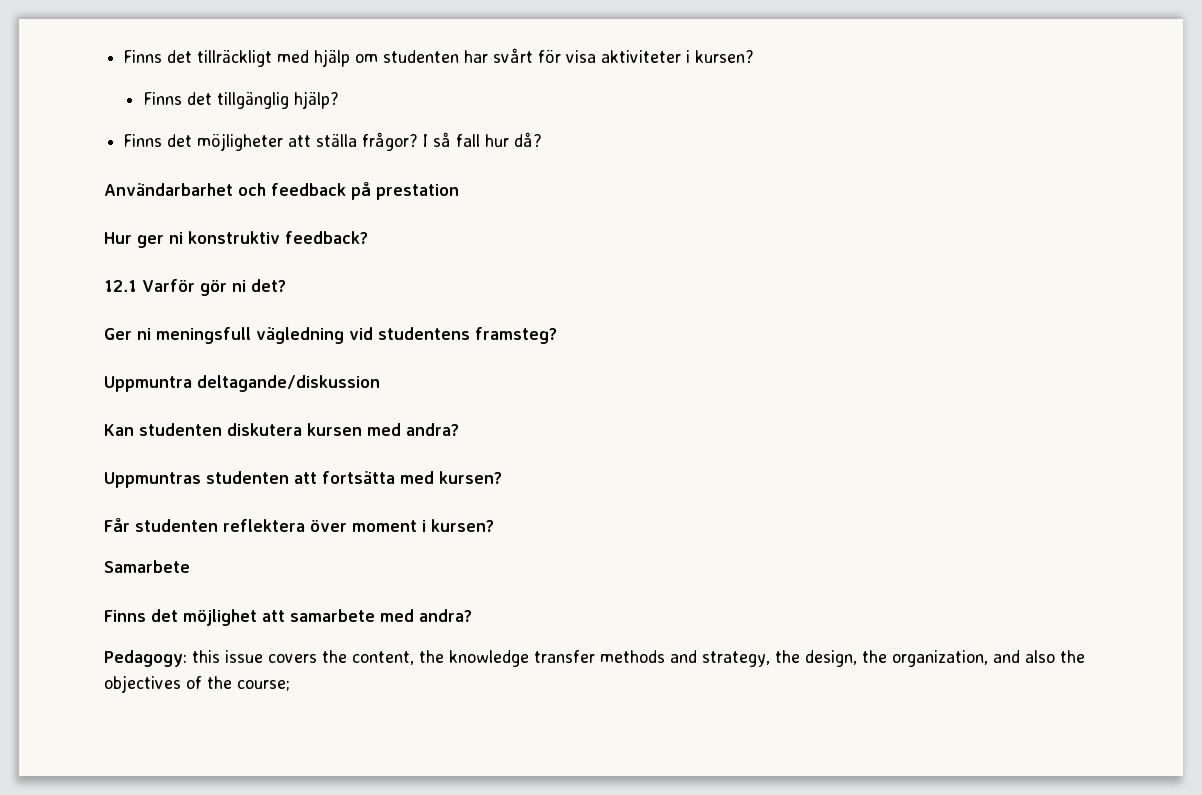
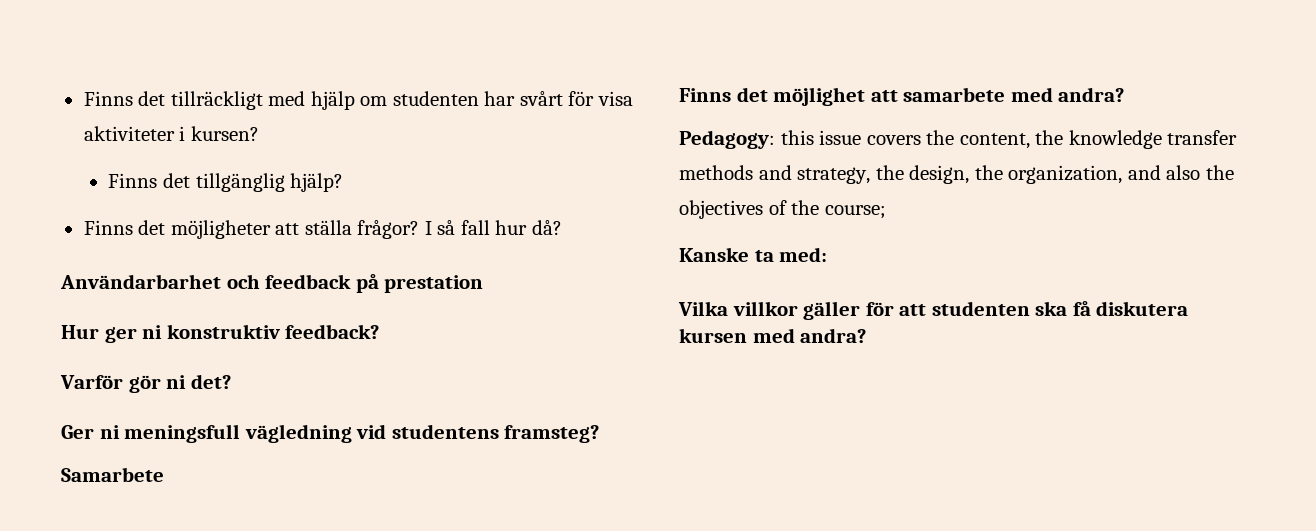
- 12.1 Varför gör ni det?
+ Varför gör ni det?
- Uppmuntra deltagande/diskussion
- Kan studenten diskutera kursen med andra?
- Uppmuntras studenten att fortsätta med kursen?
- Får studenten reflektera över moment i kursen?
+ Kanske ta med:
+ Vilka villkor gäller för att studenten ska få diskutera kursen med andra?

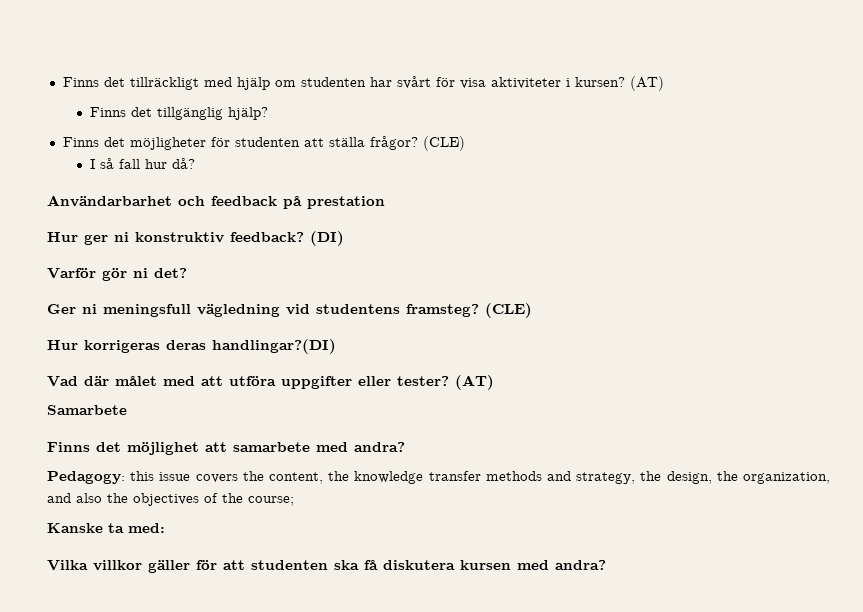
- Finns det tillräckligt med hjälp om studenten har svårt för visa aktiviteter i kursen?
+ Finns det tillräckligt med hjälp om studenten har svårt för visa aktiviteter i kursen? (AT)
- Finns det möjligheter att ställa frågor? I så fall hur då?
+ Finns det möjligheter för studenten att ställa frågor? (CLE)
+ I så fall hur då?
+ (DI)
- Ger ni meningsfull vägledning vid studentens framsteg?
+ Ger ni meningsfull vägledning vid studentens framsteg? (CLE)
+ Hur korrigeras deras handlingar?(DI)
+ Vad där målet med att utföra uppgifter eller tester? (AT)

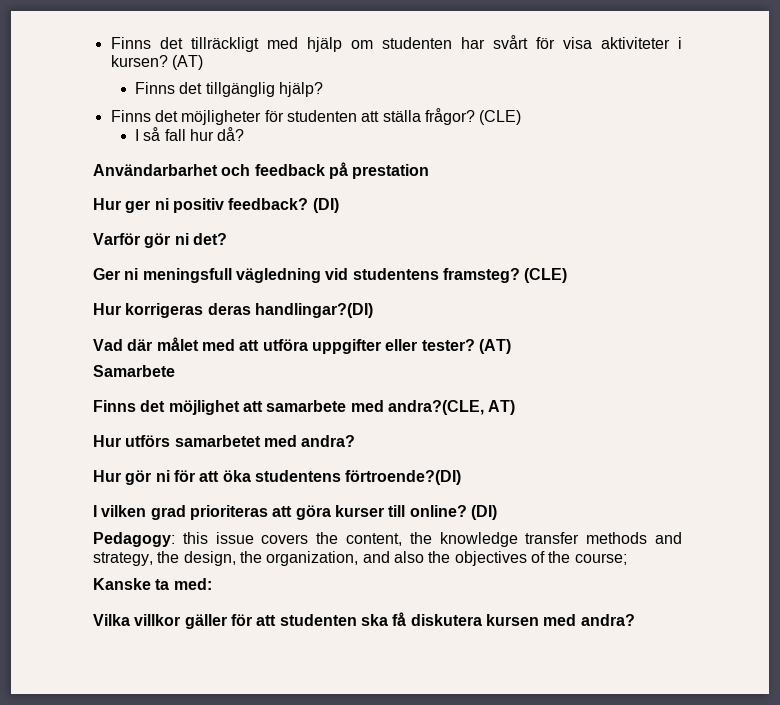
- Hur ger ni konstruktiv feedback?
+ Hur ger ni positiv feedback?
- Finns det möjlighet att samarbete med andra?
+ Finns det möjlighet att samarbete med andra?(CLE, AT)
+ Hur utförs samarbetet med andra?
+ Hur gör ni för att öka studentens förtroende?(DI)
+ I vilken grad prioriteras att göra kurser till online? (DI)

